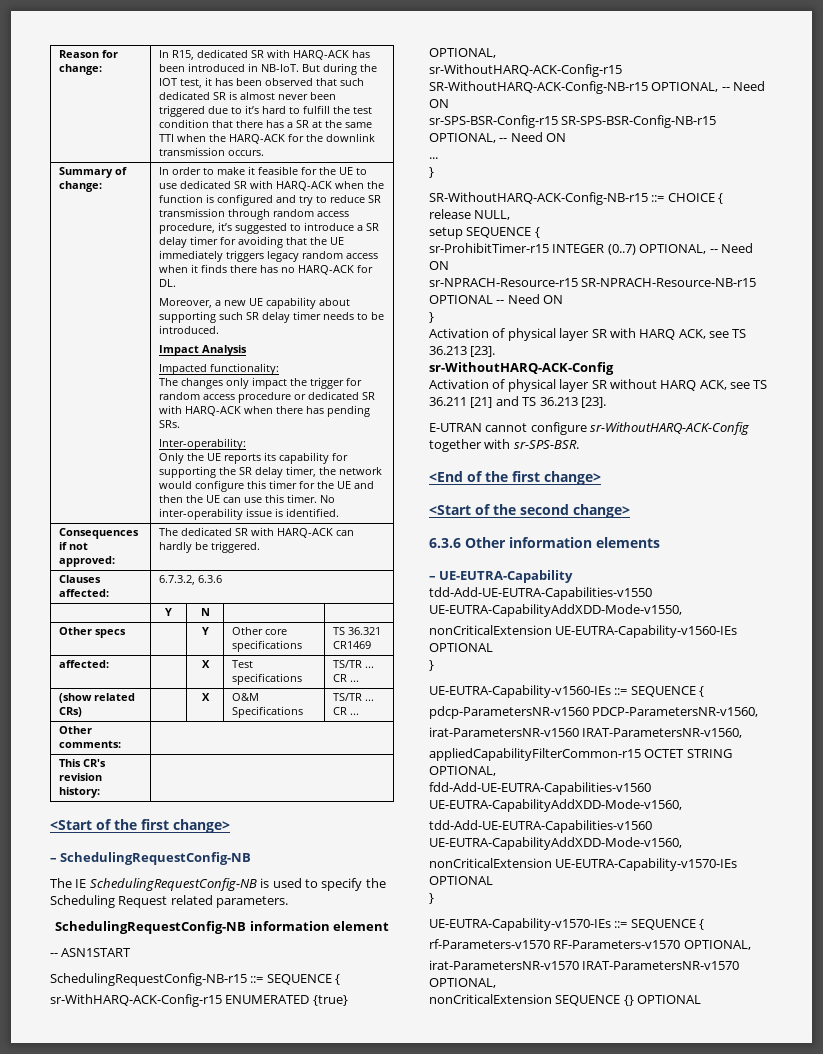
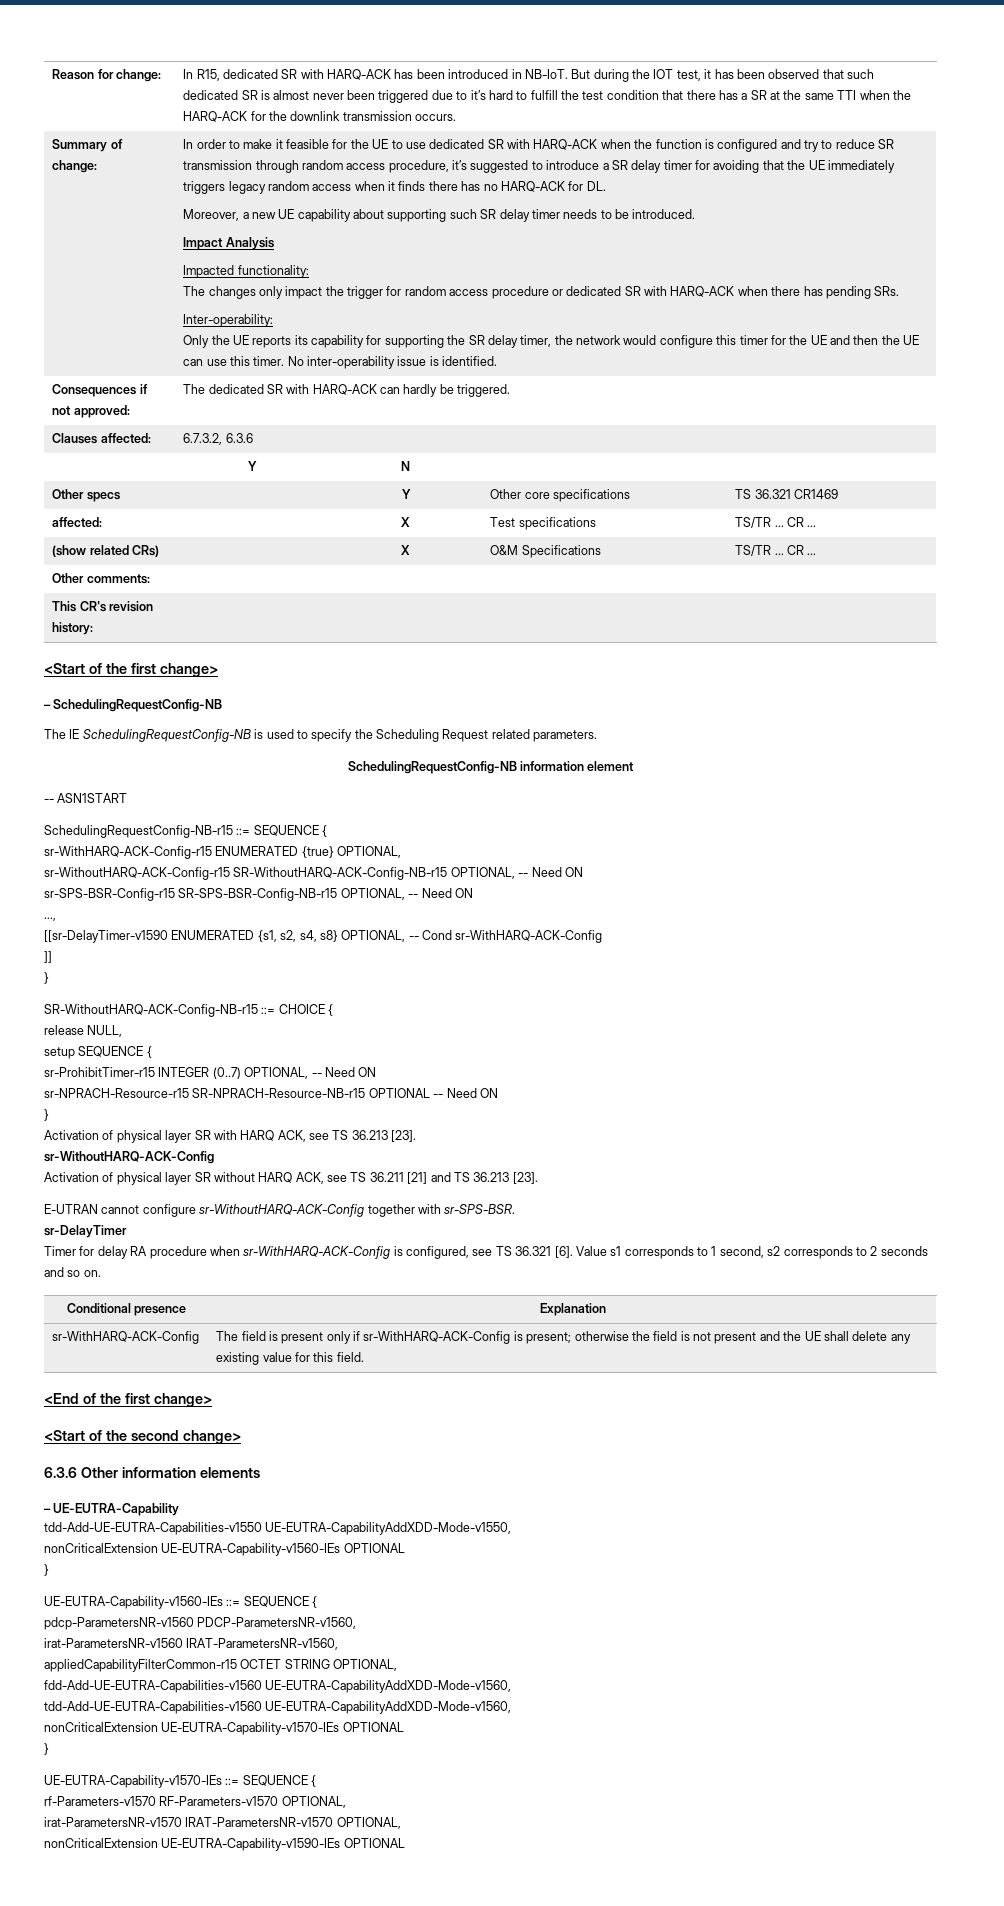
  sr-SPS-BSR-Config-r15 SR-SPS-BSR-Config-NB-r15 OPTIONAL, -- Need ON
- ...
+ ...,
+ [[sr-DelayTimer-v1590 ENUMERATED {s1, s2, s4, s8} OPTIONAL, -- Cond sr-WithHARQ-ACK-Config
+ ]]
+ sr-DelayTimer
+ Timer for delay RA procedure when sr-WithHARQ-ACK-Config is configured, see TS 36.321 [6]. Value s1 corresponds to 1 second, s2 corresponds to 2 seconds and so on.
+ Conditional presence | Explanation
+ sr-WithHARQ-ACK-Config | The field is present only if sr-WithHARQ-ACK-Config is present; otherwise the field is not present and the UE shall delete any existing value for this field.
- nonCriticalExtension SEQUENCE {} OPTIONAL
+ nonCriticalExtension UE-EUTRA-Capability-v1590-IEs OPTIONAL

